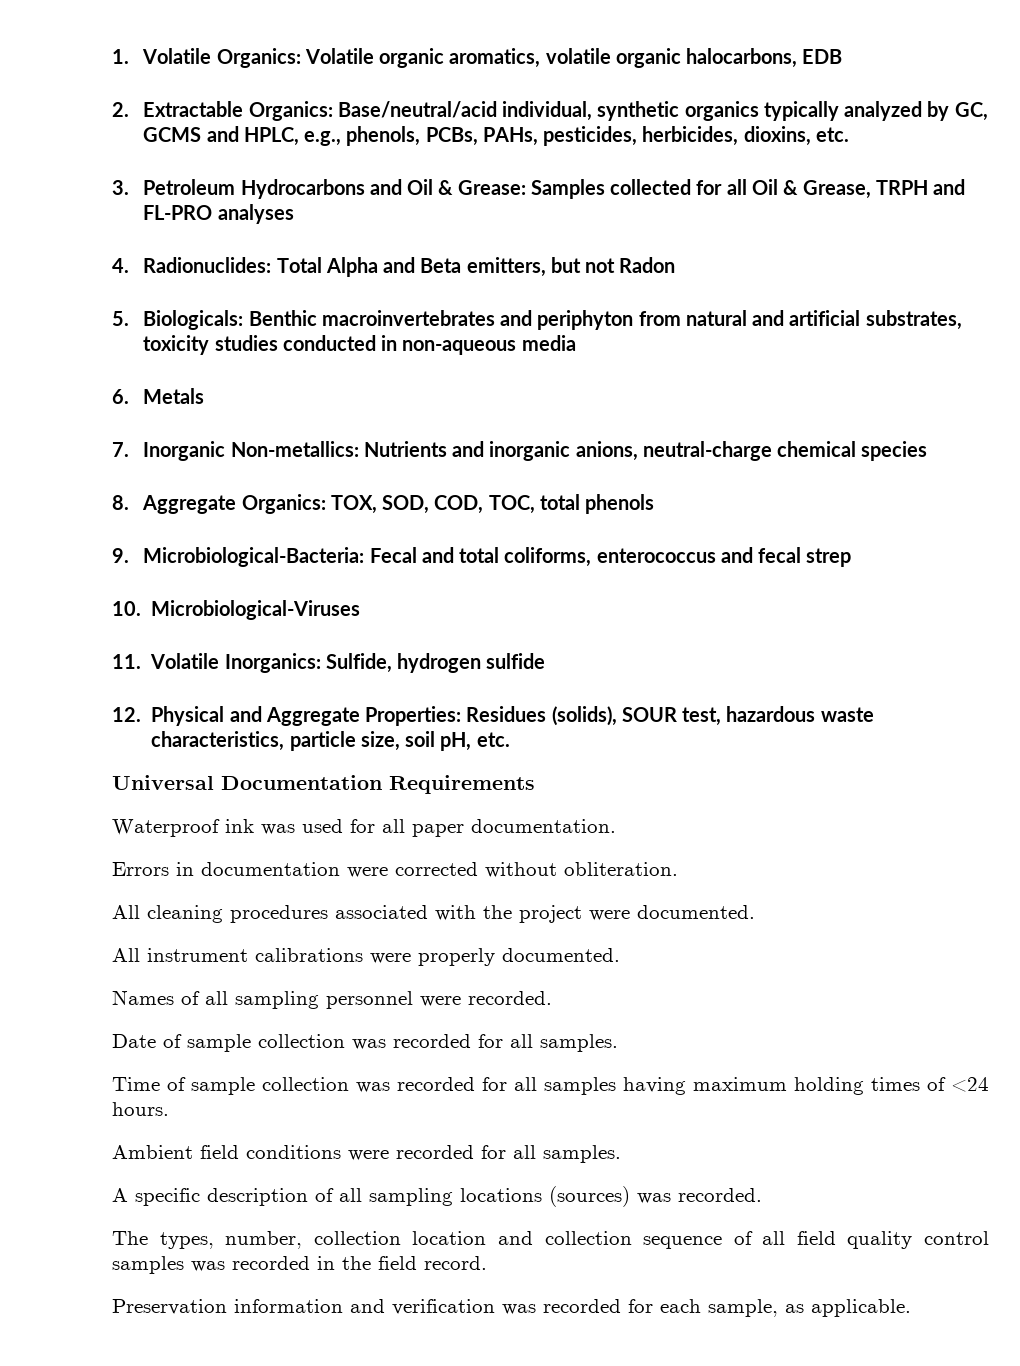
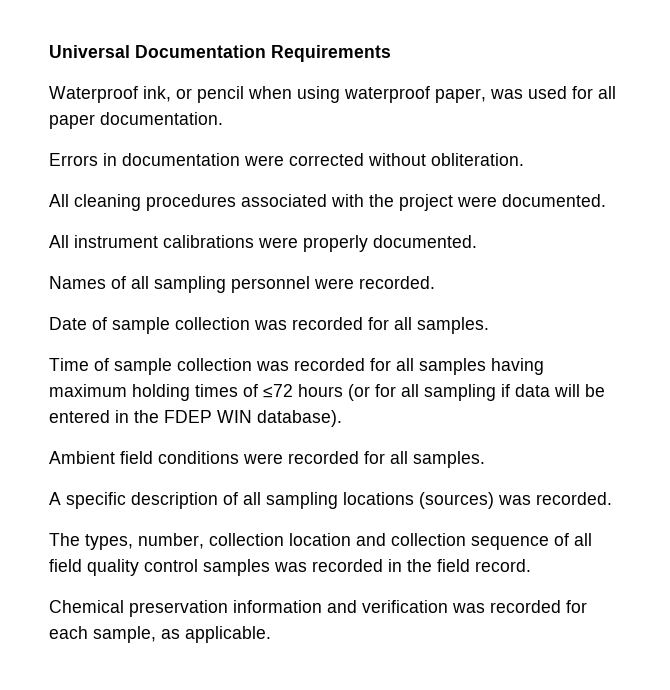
- 1. Volatile Organics: Volatile organic aromatics, volatile organic halocarbons, EDB
- 2. Extractable Organics: Base/neutral/acid individual, synthetic organics typically analyzed by GC, GCMS and HPLC, e.g., phenols, PCBs, PAHs, pesticides, herbicides, dioxins, etc.
- 3. Petroleum Hydrocarbons and Oil & Grease: Samples collected for all Oil & Grease, TRPH and FL-PRO analyses
- 4. Radionuclides: Total Alpha and Beta emitters, but not Radon
- 5. Biologicals: Benthic macroinvertebrates and periphyton from natural and artificial substrates, toxicity studies conducted in non-aqueous media
- 6. Metals
- 7. Inorganic Non-metallics: Nutrients and inorganic anions, neutral-charge chemical species
- 8. Aggregate Organics: TOX, SOD, COD, TOC, total phenols
- 9. Microbiological-Bacteria: Fecal and total coliforms, enterococcus and fecal strep
- 10. Microbiological-Viruses
- 11. Volatile Inorganics: Sulfide, hydrogen sulfide
- 12. Physical and Aggregate Properties: Residues (solids), SOUR test, hazardous waste characteristics, particle size, soil pH, etc.
  Universal Documentation Requirements
- Waterproof ink was used for all paper documentation.
+ Waterproof ink, or pencil when using waterproof paper, was used for all paper documentation.
- Time of sample collection was recorded for all samples having maximum holding times of <24 hours.
+ Time of sample collection was recorded for all samples having maximum holding times of ≤72 hours (or for all sampling if data will be entered in the FDEP WIN database).
- Preservation information and verification was recorded for each sample, as applicable.
+ Chemical preservation information and verification was recorded for each sample, as applicable.

